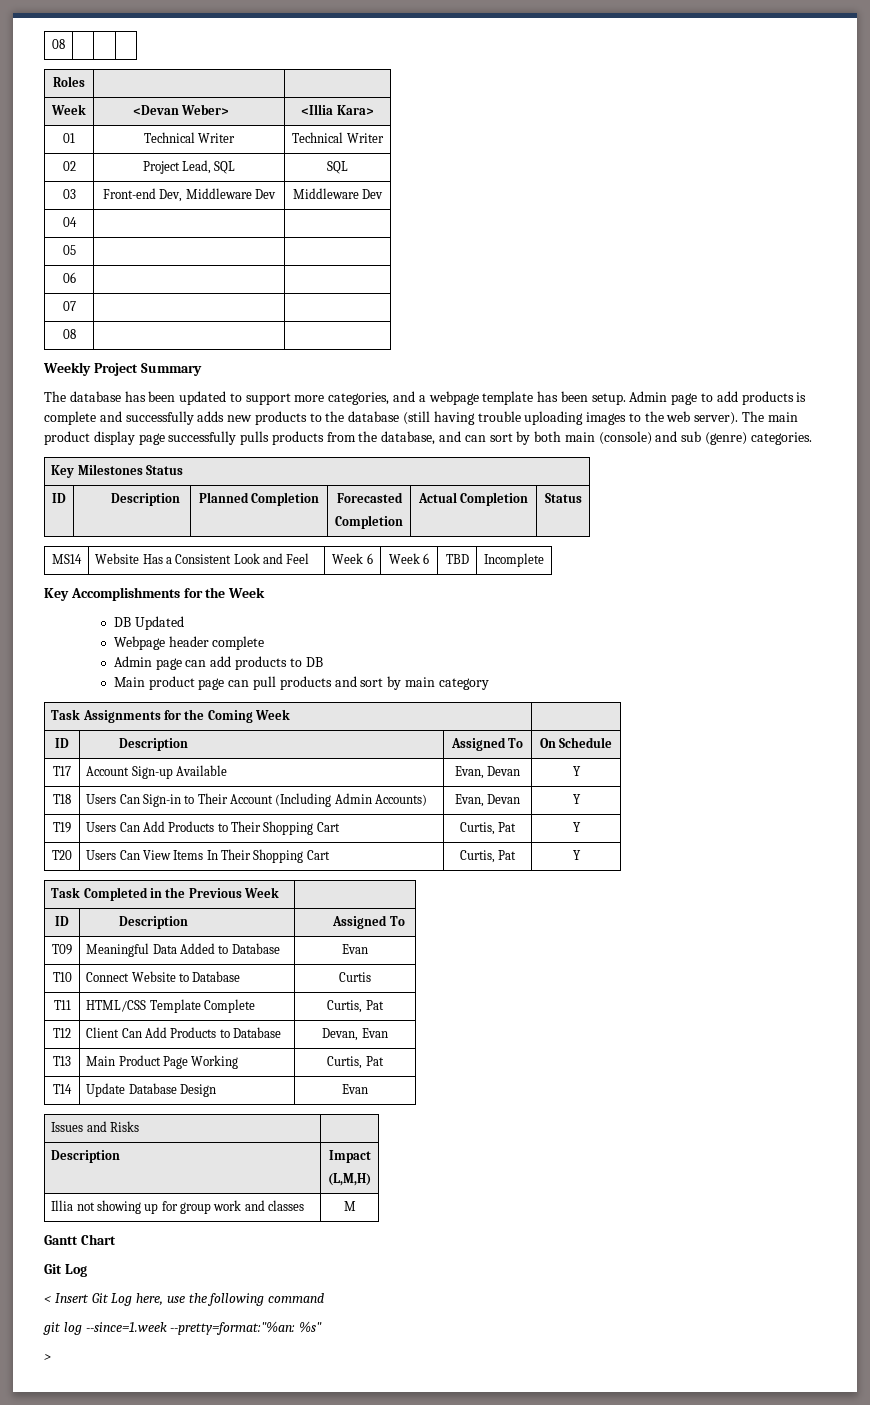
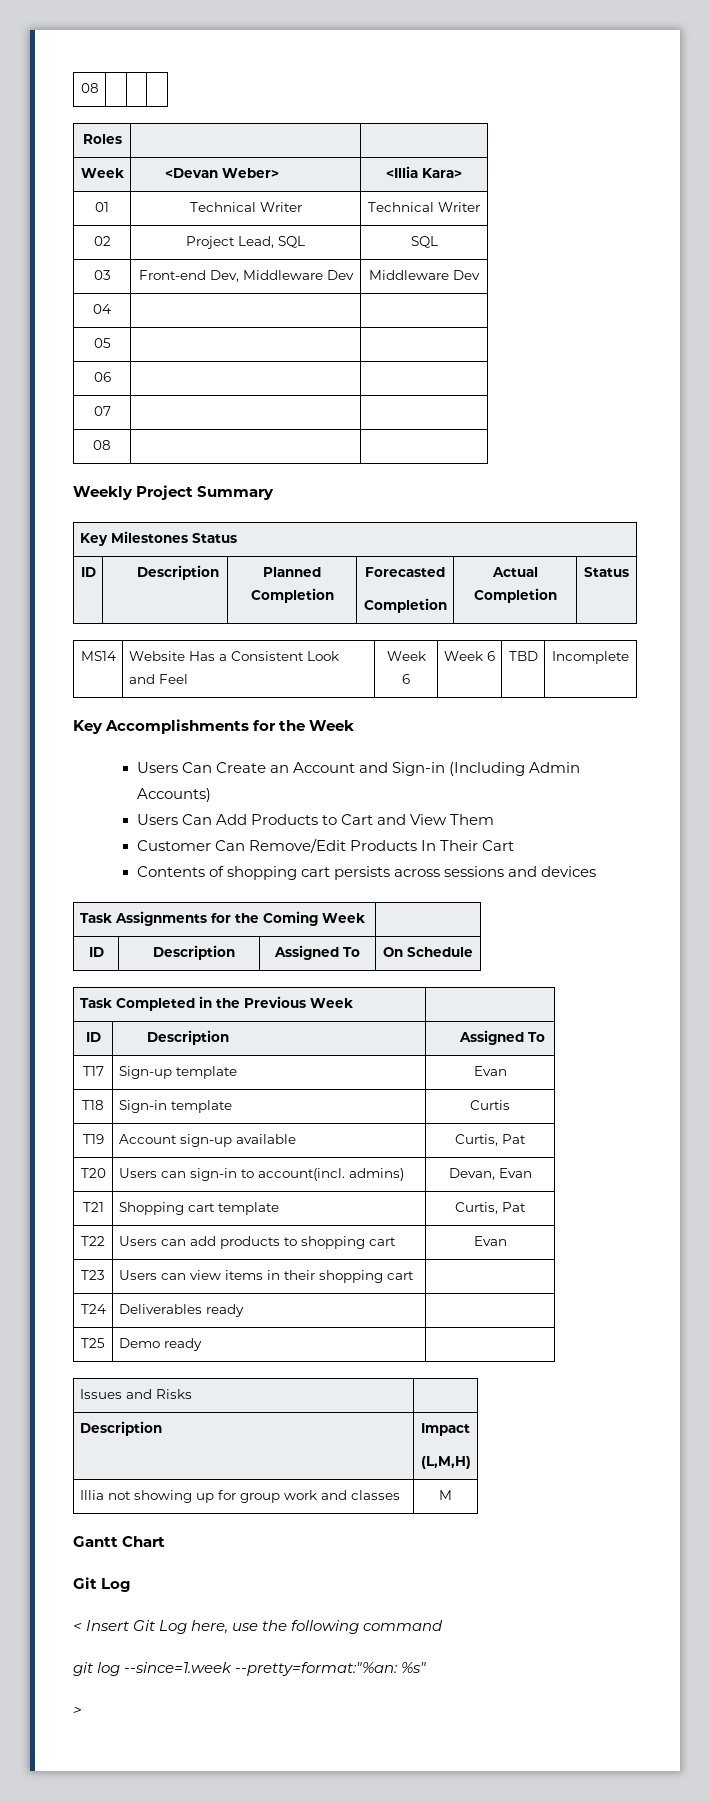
- The database has been updated to support more categories, and a webpage template has been setup. Admin page to add products is complete and successfully adds new products to the database (still having trouble uploading images to the web server). The main product display page successfully pulls products from the database, and can sort by both main (console) and sub (genre) categories.
- DB Updated
- Webpage header complete
- Admin page can add products to DB
- Main product page can pull products and sort by main category
+ Users Can Create an Account and Sign-in (Including Admin Accounts)
+ Users Can Add Products to Cart and View Them
+ Customer Can Remove/Edit Products In Their Cart
+ Contents of shopping cart persists across sessions and devices
- T17 | Account Sign-up Available | Evan, Devan | Y
- T18 | Users Can Sign-in to Their Account (Including Admin Accounts) | Evan, Devan | Y
- T19 | Users Can Add Products to Their Shopping Cart | Curtis, Pat | Y
- T20 | Users Can View Items In Their Shopping Cart | Curtis, Pat | Y
- T09 | Meaningful Data Added to Database | Evan
- T10 | Connect Website to Database | Curtis
- T11 | HTML/CSS Template Complete | Curtis, Pat
- T12 | Client Can Add Products to Database | Devan, Evan
- T13 | Main Product Page Working | Curtis, Pat
- T14 | Update Database Design | Evan
+ T17 | Sign-up template | Evan
+ T18 | Sign-in template | Curtis
+ T19 | Account sign-up available | Curtis, Pat
+ T20 | Users can sign-in to account(incl. admins) | Devan, Evan
+ T21 | Shopping cart template | Curtis, Pat
+ T22 | Users can add products to shopping cart | Evan
+ T23 | Users can view items in their shopping cart |
+ T24 | Deliverables ready |
+ T25 | Demo ready |

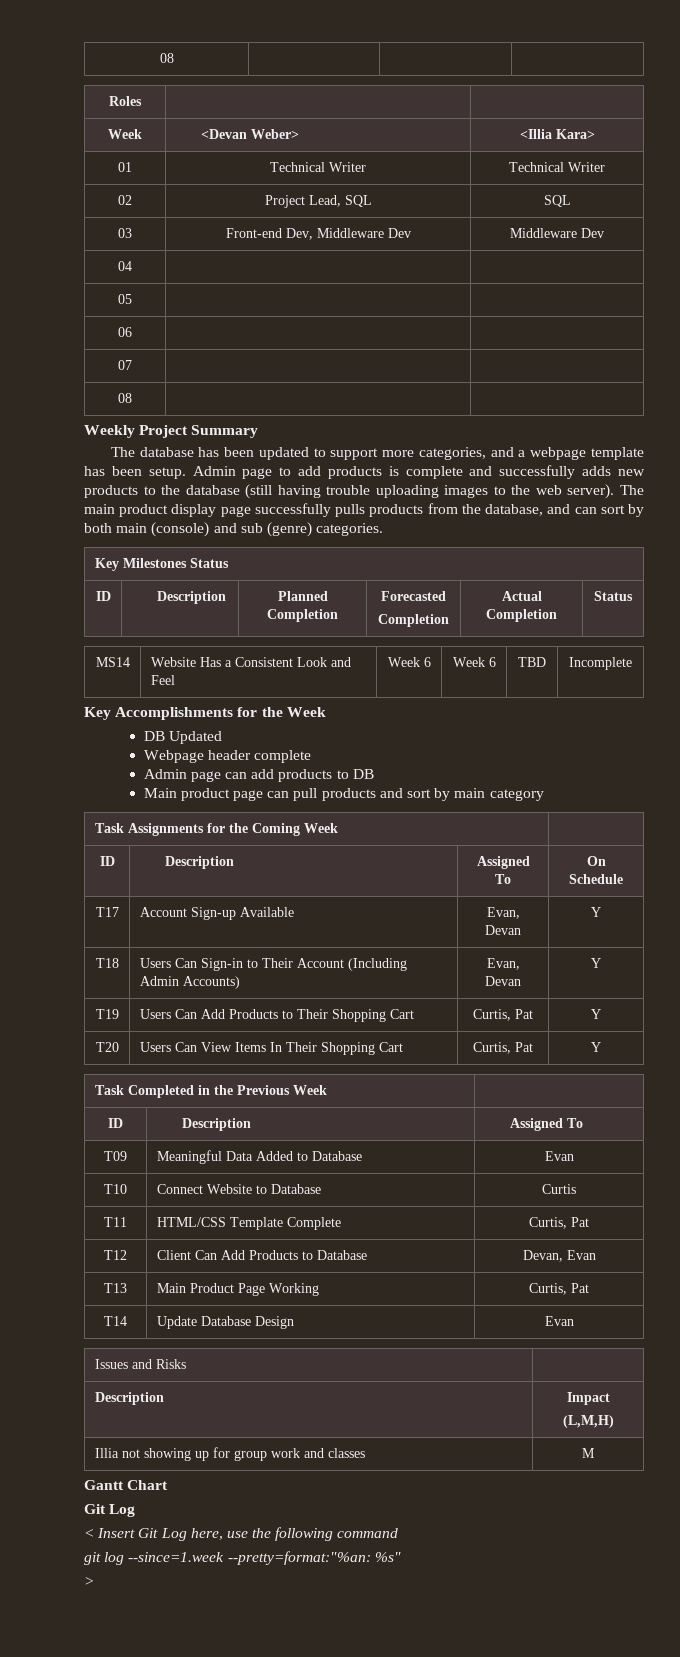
+ The database has been updated to support more categories, and a webpage template has been setup. Admin page to add products is complete and successfully adds new products to the database (still having trouble uploading images to the web server). The main product display page successfully pulls products from the database, and can sort by both main (console) and sub (genre) categories.
- Users Can Create an Account and Sign-in (Including Admin Accounts)
- Users Can Add Products to Cart and View Them
- Customer Can Remove/Edit Products In Their Cart
- Contents of shopping cart persists across sessions and devices
+ DB Updated
+ Webpage header complete
+ Admin page can add products to DB
+ Main product page can pull products and sort by main category
+ T17 | Account Sign-up Available | Evan, Devan | Y
+ T18 | Users Can Sign-in to Their Account (Including Admin Accounts) | Evan, Devan | Y
+ T19 | Users Can Add Products to Their Shopping Cart | Curtis, Pat | Y
+ T20 | Users Can View Items In Their Shopping Cart | Curtis, Pat | Y
- T17 | Sign-up template | Evan
- T18 | Sign-in template | Curtis
- T19 | Account sign-up available | Curtis, Pat
- T20 | Users can sign-in to account(incl. admins) | Devan, Evan
- T21 | Shopping cart template | Curtis, Pat
- T22 | Users can add products to shopping cart | Evan
- T23 | Users can view items in their shopping cart |
- T24 | Deliverables ready |
- T25 | Demo ready |
+ T09 | Meaningful Data Added to Database | Evan
+ T10 | Connect Website to Database | Curtis
+ T11 | HTML/CSS Template Complete | Curtis, Pat
+ T12 | Client Can Add Products to Database | Devan, Evan
+ T13 | Main Product Page Working | Curtis, Pat
+ T14 | Update Database Design | Evan

